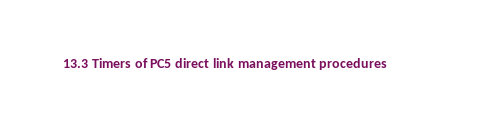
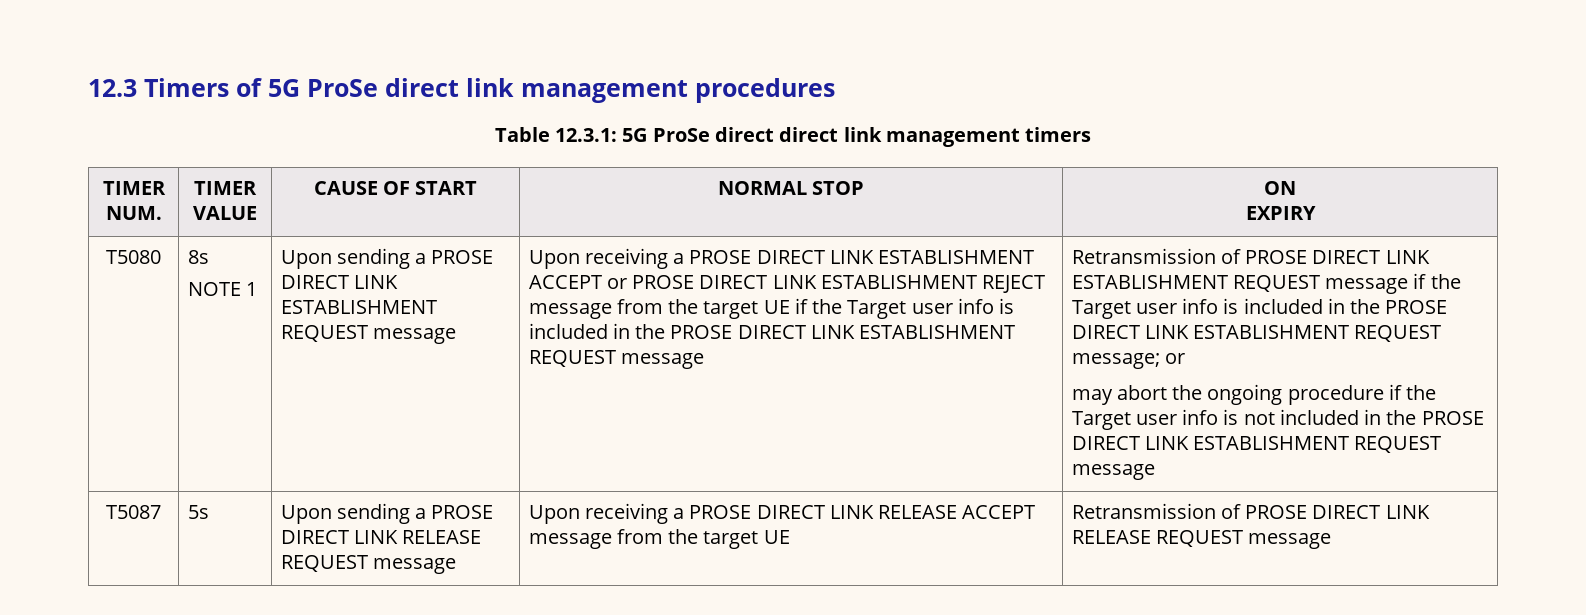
- 13.3 Timers of PC5 direct link management procedures
+ 12.3 Timers of 5G ProSe direct link management procedures
+ Table 12.3.1: 5G ProSe direct direct link management timers
+ TIMER NUM. | TIMER VALUE | CAUSE OF START | NORMAL STOP | ON
+ EXPIRY
+ T5080 | 8s
+ NOTE 1 | Upon sending a PROSE DIRECT LINK ESTABLISHMENT REQUEST message | Upon receiving a PROSE DIRECT LINK ESTABLISHMENT ACCEPT or PROSE DIRECT LINK ESTABLISHMENT REJECT message from the target UE if the Target user info is included in the PROSE DIRECT LINK ESTABLISHMENT REQUEST message | Retransmission of PROSE DIRECT LINK ESTABLISHMENT REQUEST message if the Target user info is included in the PROSE DIRECT LINK ESTABLISHMENT REQUEST message; or
+ may abort the ongoing procedure if the Target user info is not included in the PROSE DIRECT LINK ESTABLISHMENT REQUEST message
+ T5087 | 5s | Upon sending a PROSE DIRECT LINK RELEASE REQUEST message | Upon receiving a PROSE DIRECT LINK RELEASE ACCEPT message from the target UE | Retransmission of PROSE DIRECT LINK RELEASE REQUEST message

